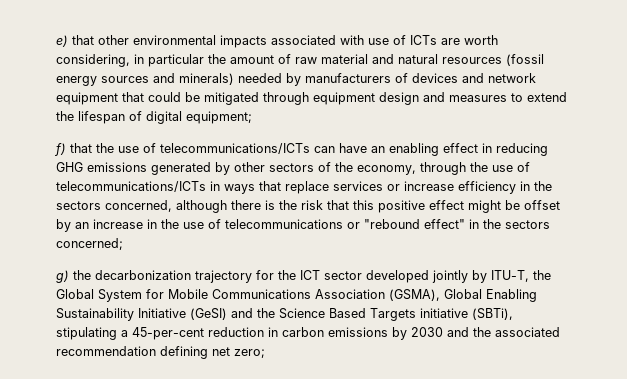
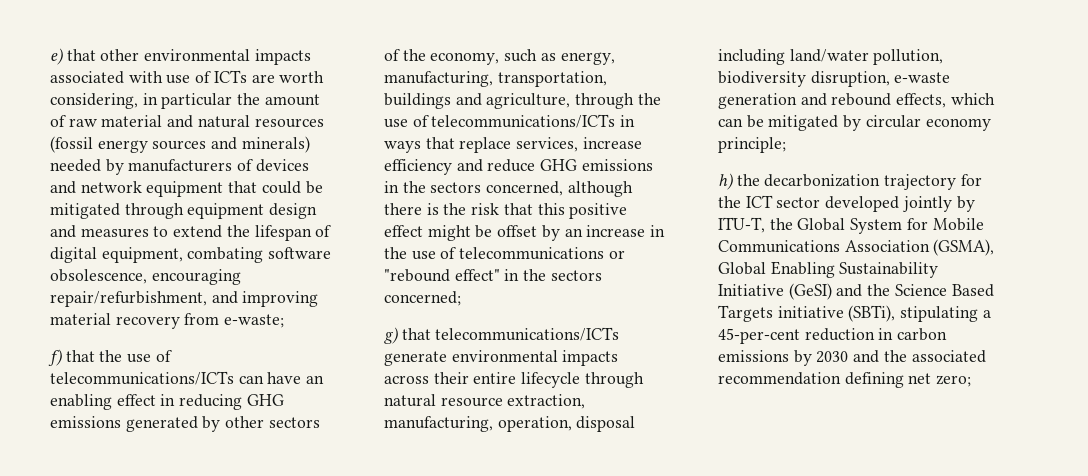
- e) that other environmental impacts associated with use of ICTs are worth considering, in particular the amount of raw material and natural resources (fossil energy sources and minerals) needed by manufacturers of devices and network equipment that could be mitigated through equipment design and measures to extend the lifespan of digital equipment;
+ e) that other environmental impacts associated with use of ICTs are worth considering, in particular the amount of raw material and natural resources (fossil energy sources and minerals) needed by manufacturers of devices and network equipment that could be mitigated through equipment design and measures to extend the lifespan of digital equipment, combating software obsolescence, encouraging repair/refurbishment, and improving material recovery from e-waste;
- f) that the use of telecommunications/ICTs can have an enabling effect in reducing GHG emissions generated by other sectors of the economy, through the use of telecommunications/ICTs in ways that replace services or increase efficiency in the sectors concerned, although there is the risk that this positive effect might be offset by an increase in the use of telecommunications or "rebound effect" in the sectors concerned;
+ f) that the use of telecommunications/ICTs can have an enabling effect in reducing GHG emissions generated by other sectors of the economy, such as energy, manufacturing, transportation, buildings and agriculture, through the use of telecommunications/ICTs in ways that replace services, increase efficiency and reduce GHG emissions in the sectors concerned, although there is the risk that this positive effect might be offset by an increase in the use of telecommunications or "rebound effect" in the sectors concerned;
- g) the decarbonization trajectory for the ICT sector developed jointly by ITU-T, the Global System for Mobile Communications Association (GSMA), Global Enabling Sustainability Initiative (GeSI) and the Science Based Targets initiative (SBTi), stipulating a 45-per-cent reduction in carbon emissions by 2030 and the associated recommendation defining net zero;
+ g) that telecommunications/ICTs generate environmental impacts across their entire lifecycle through natural resource extraction, manufacturing, operation, disposal including land/water pollution, biodiversity disruption, e-waste generation and rebound effects, which can be mitigated by circular economy principle;
+ h) the decarbonization trajectory for the ICT sector developed jointly by ITU-T, the Global System for Mobile Communications Association (GSMA), Global Enabling Sustainability Initiative (GeSI) and the Science Based Targets initiative (SBTi), stipulating a 45-per-cent reduction in carbon emissions by 2030 and the associated recommendation defining net zero;

